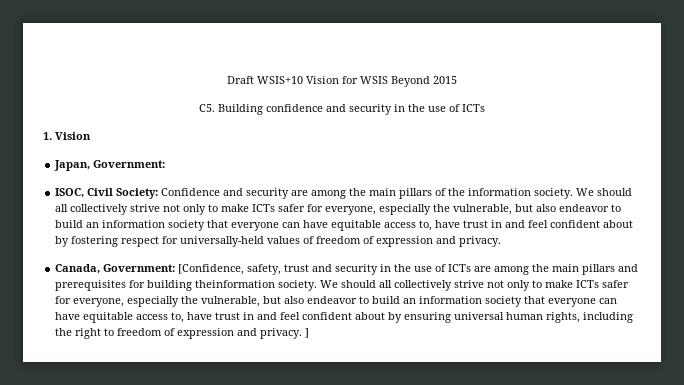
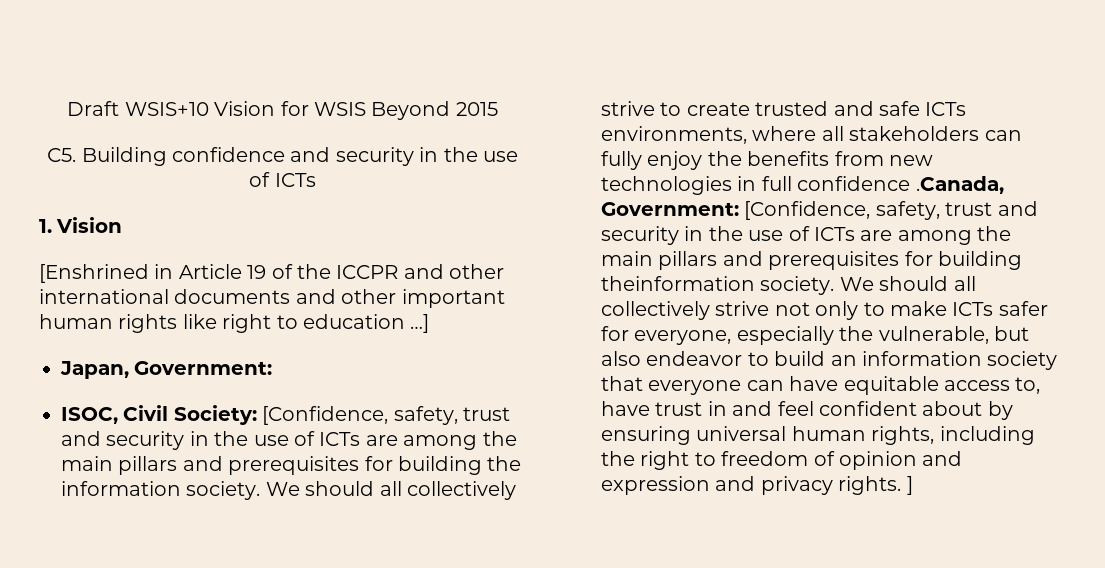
+ [Enshrined in Article 19 of the ICCPR and other international documents and other important human rights like right to education …]
- ISOC, Civil Society: Confidence and security are among the main pillars of the information society.
+ ISOC, Civil Society: [Confidence, safety, trust and security in the use of ICTs are among the main pillars and prerequisites for building the information society.
- We should all collectively strive not only to make ICTs safer for everyone, especially the vulnerable, but also endeavor to build an information society that everyone can have equitable access to, have trust in and feel confident about by fostering respect for universally-held values of freedom of expression and privacy.
- Canada, Government: [Confidence, safety, trust and security in the use of ICTs are among the main pillars and prerequisites for building theinformation society.
+ We should all collectively strive to create trusted and safe ICTs environments, where all stakeholders can fully enjoy the benefits from new technologies in full confidence .Canada, Government: [Confidence, safety, trust and security in the use of ICTs are among the main pillars and prerequisites for building theinformation society.
- We should all collectively strive not only to make ICTs safer for everyone, especially the vulnerable, but also endeavor to build an information society that everyone can have equitable access to, have trust in and feel confident about by ensuring universal human rights, including the right to freedom of expression and privacy. ]
+ We should all collectively strive not only to make ICTs safer for everyone, especially the vulnerable, but also endeavor to build an information society that everyone can have equitable access to, have trust in and feel confident about by ensuring universal human rights, including the right to freedom of opinion and expression and privacy rights. ]

